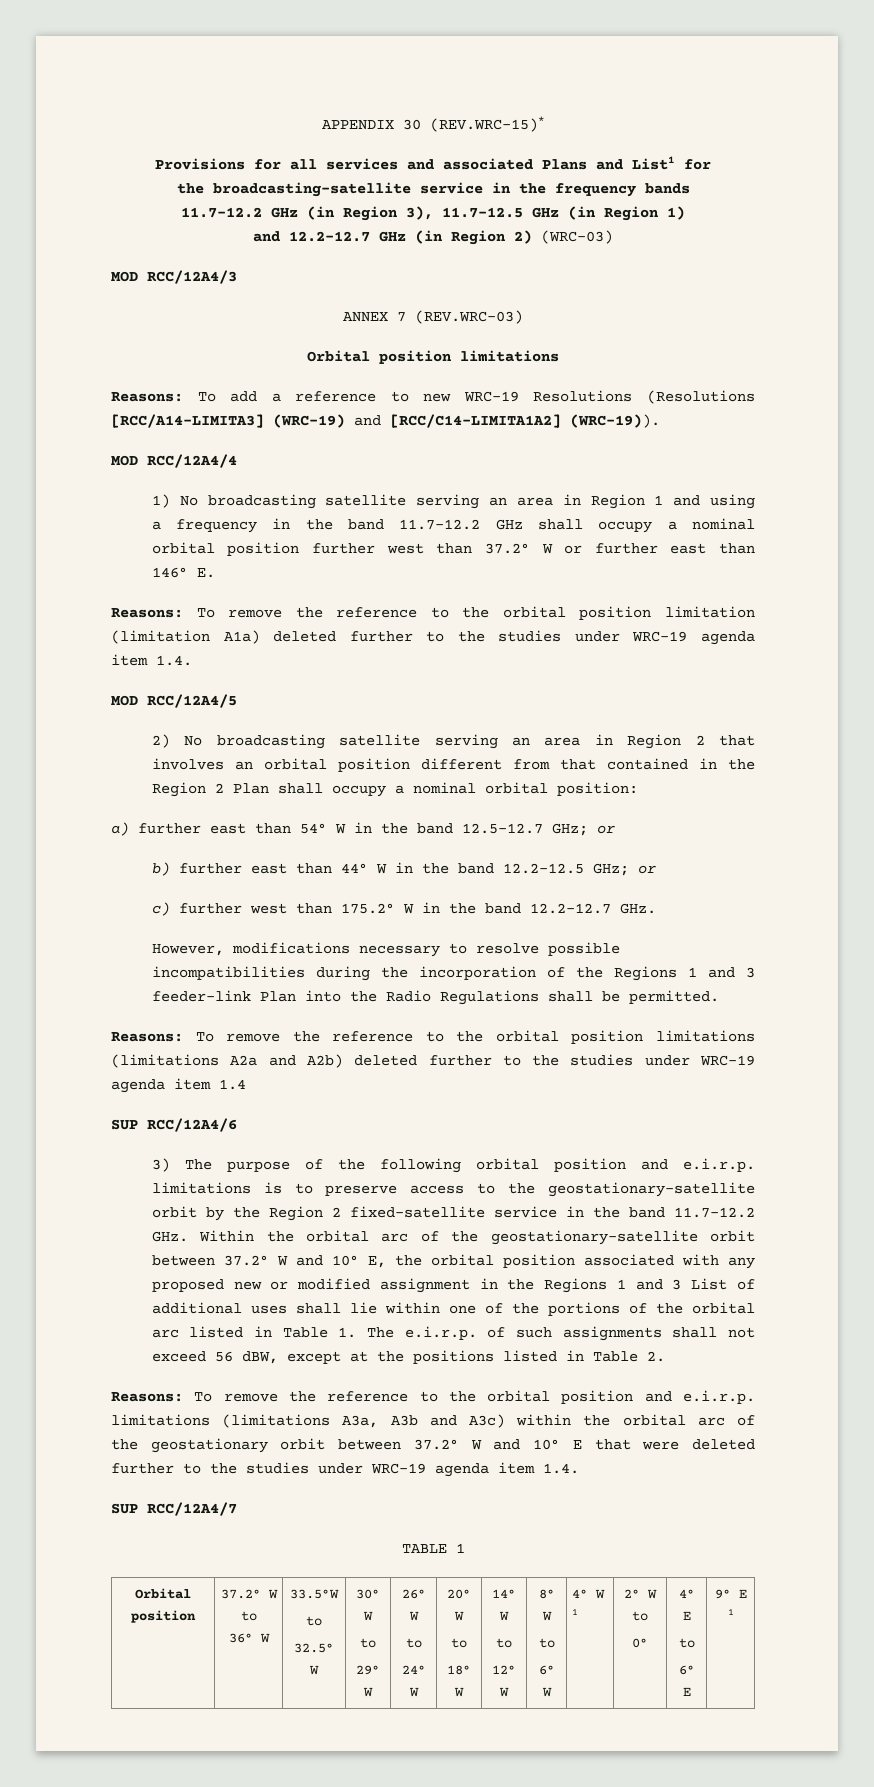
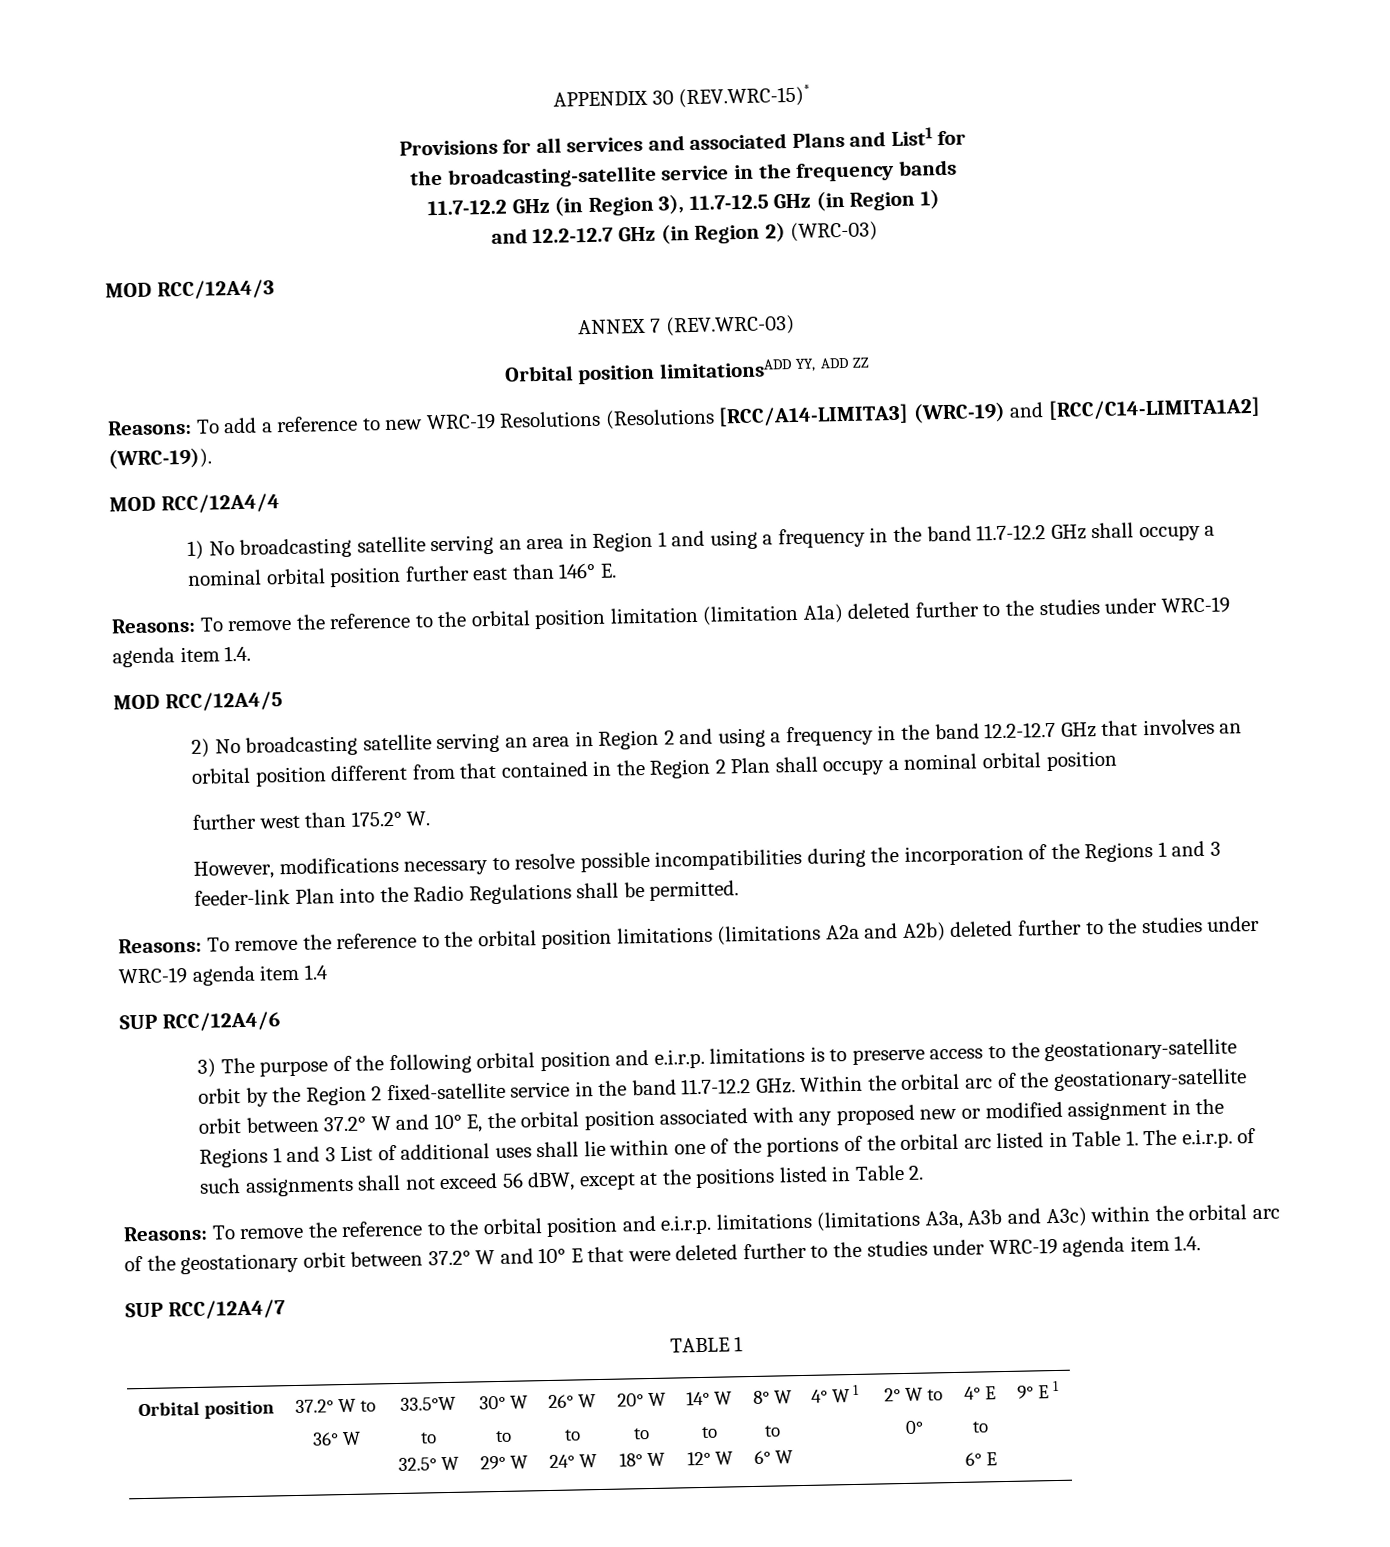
- Orbital position limitations
+ Orbital position limitationsADD YY, ADD ZZ
- 1) No broadcasting satellite serving an area in Region 1 and using a frequency in the band 11.7-12.2 GHz shall occupy a nominal orbital position further west than 37.2° W or further east than 146° E.
+ 1) No broadcasting satellite serving an area in Region 1 and using a frequency in the band 11.7-12.2 GHz shall occupy a nominal orbital position further east than 146° E.
- 2) No broadcasting satellite serving an area in Region 2 that involves an orbital position different from that contained in the Region 2 Plan shall occupy a nominal orbital position:
- a) further east than 54° W in the band 12.5-12.7 GHz; or
- b) further east than 44° W in the band 12.2-12.5 GHz; or
- c) further west than 175.2° W in the band 12.2-12.7 GHz.
+ 2) No broadcasting satellite serving an area in Region 2 and using a frequency in the band 12.2-12.7 GHz that involves an orbital position different from that contained in the Region 2 Plan shall occupy a nominal orbital position
+ further west than 175.2° W.

